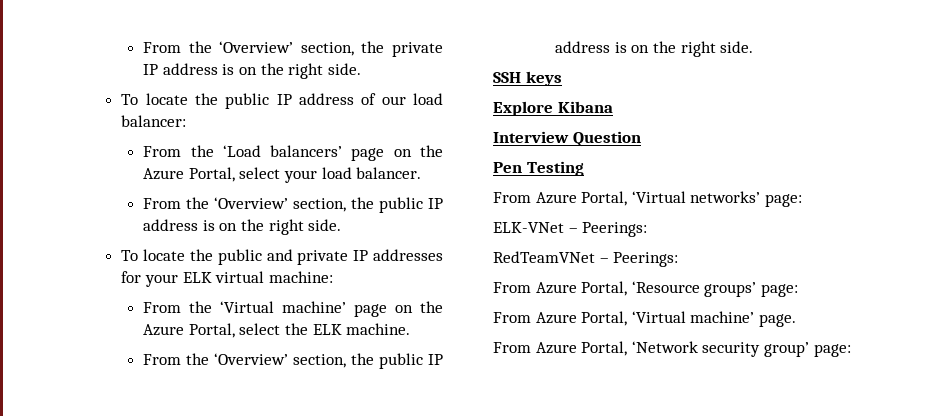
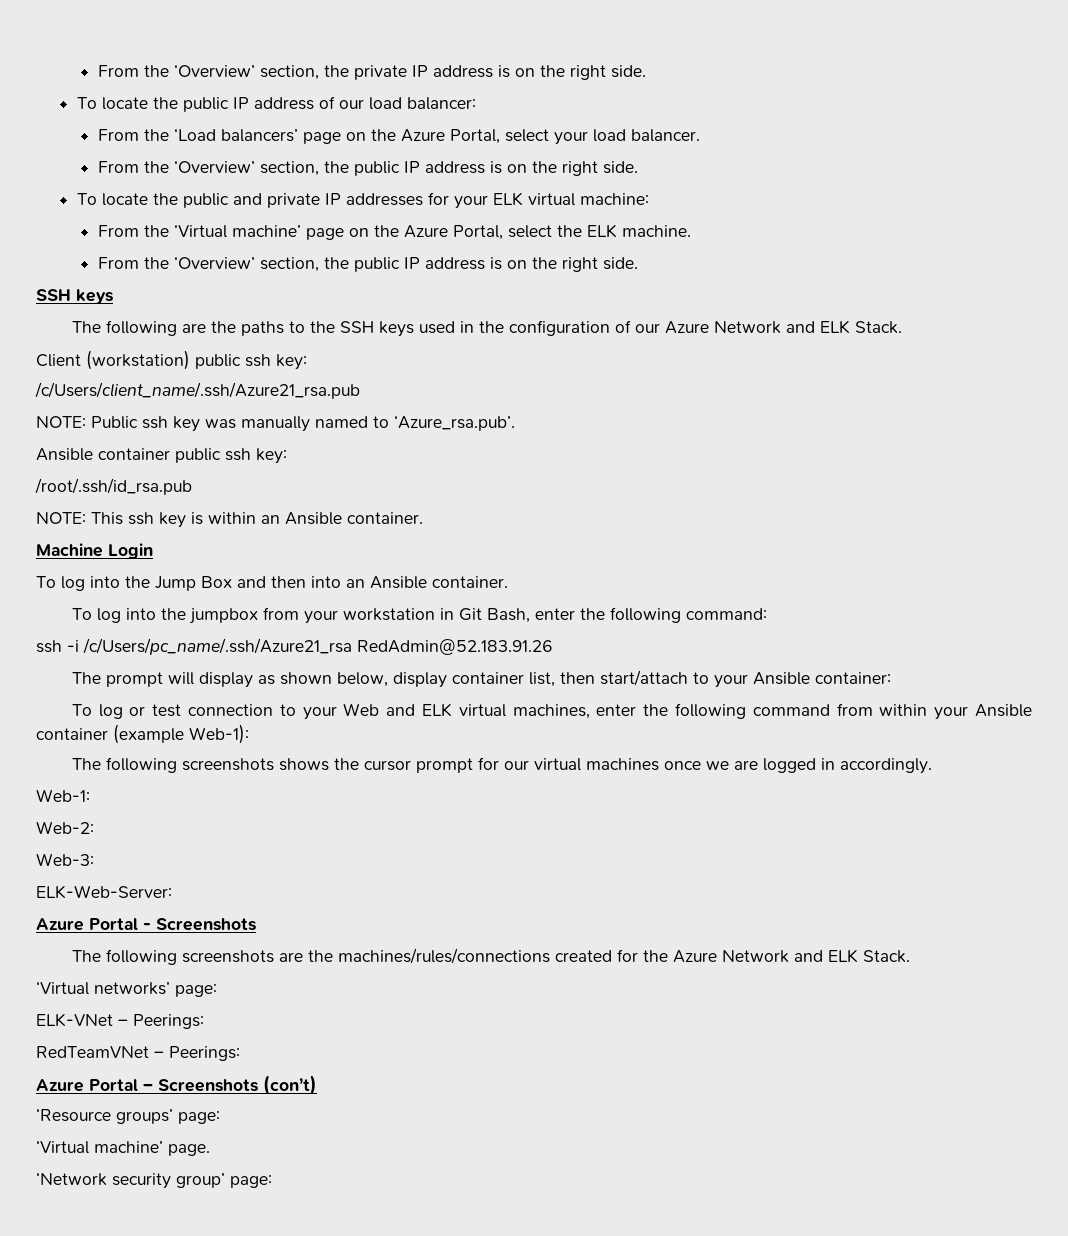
- Explore Kibana
- Interview Question
- Pen Testing
- From Azure Portal, ‘Virtual networks’ page:
+ The following are the paths to the SSH keys used in the configuration of our Azure Network and ELK Stack.
+ Client (workstation) public ssh key:
+ /c/Users/client_name/.ssh/Azure21_rsa.pub
+ NOTE: Public ssh key was manually named to ‘Azure_rsa.pub’.
+ Ansible container public ssh key:
+ /root/.ssh/id_rsa.pub
+ NOTE: This ssh key is within an Ansible container.
+ Machine Login
+ To log into the Jump Box and then into an Ansible container.
+ To log into the jumpbox from your workstation in Git Bash, enter the following command:
+ ssh -i /c/Users/pc_name/.ssh/Azure21_rsa RedAdmin@52.183.91.26
+ The prompt will display as shown below, display container list, then start/attach to your Ansible container:
+ To log or test connection to your Web and ELK virtual machines, enter the following command from within your Ansible container (example Web-1):
+ The following screenshots shows the cursor prompt for our virtual machines once we are logged in accordingly.
+ Web-1:
+ Web-2:
+ Web-3:
+ ELK-Web-Server:
+ Azure Portal - Screenshots
+ The following screenshots are the machines/rules/connections created for the Azure Network and ELK Stack.
+ ‘Virtual networks’ page:
- From Azure Portal, ‘Resource groups’ page:
+ Azure Portal – Screenshots (con’t)
+ ‘Resource groups’ page:
- From Azure Portal, ‘Virtual machine’ page.
+ ‘Virtual machine’ page.
- From Azure Portal, ‘Network security group’ page:
+ ‘Network security group’ page:

